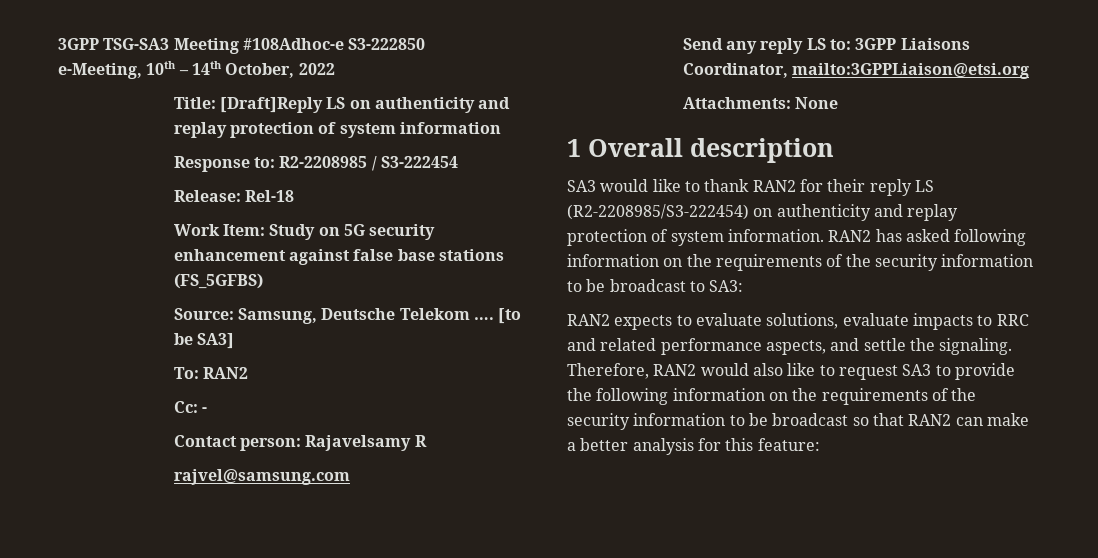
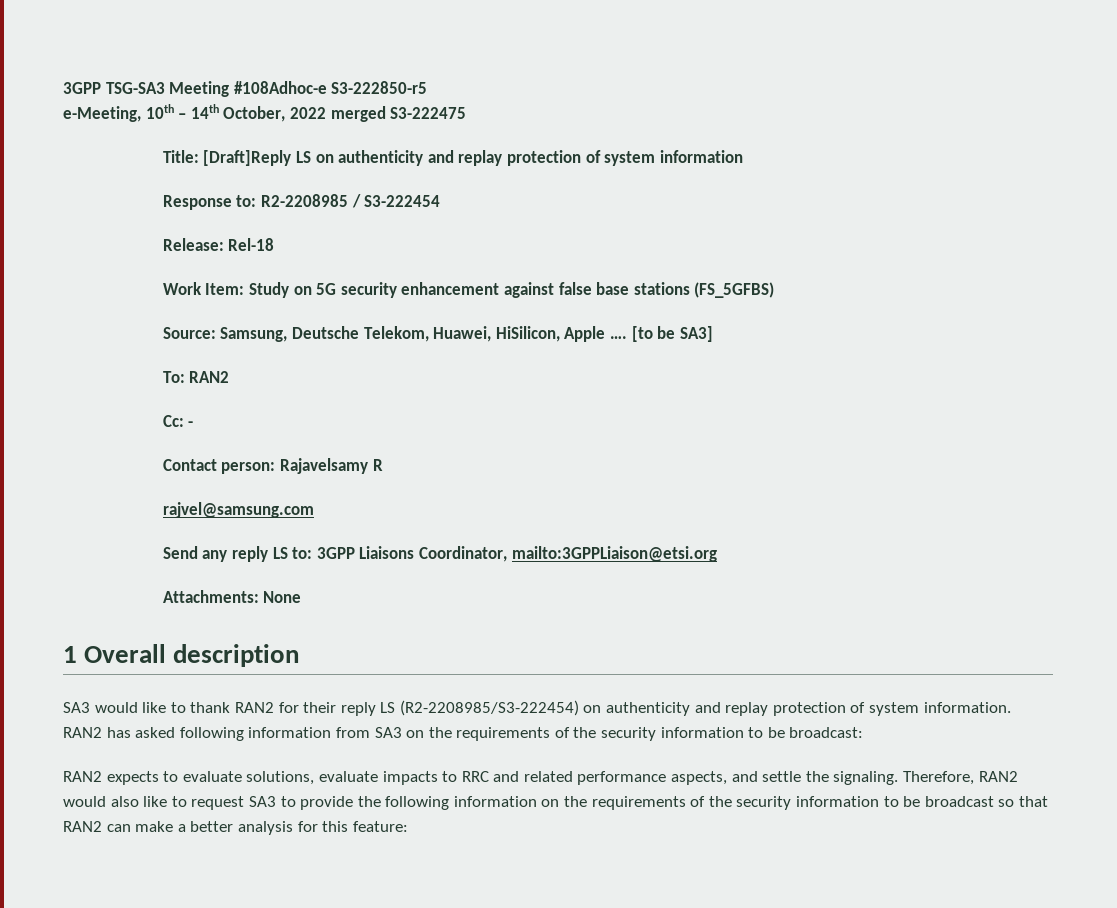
- 3GPP TSG-SA3 Meeting #108Adhoc-e S3-222850
+ 3GPP TSG-SA3 Meeting #108Adhoc-e S3-222850-r5
- e-Meeting, 10th – 14th October, 2022
+ e-Meeting, 10th – 14th October, 2022 merged S3-222475
- Source: Samsung, Deutsche Telekom ….
+ Source: Samsung, Deutsche Telekom, Huawei, HiSilicon, Apple ….
- RAN2 has asked following information on the requirements of the security information to be broadcast to SA3:
+ RAN2 has asked following information from SA3 on the requirements of the security information to be broadcast:

